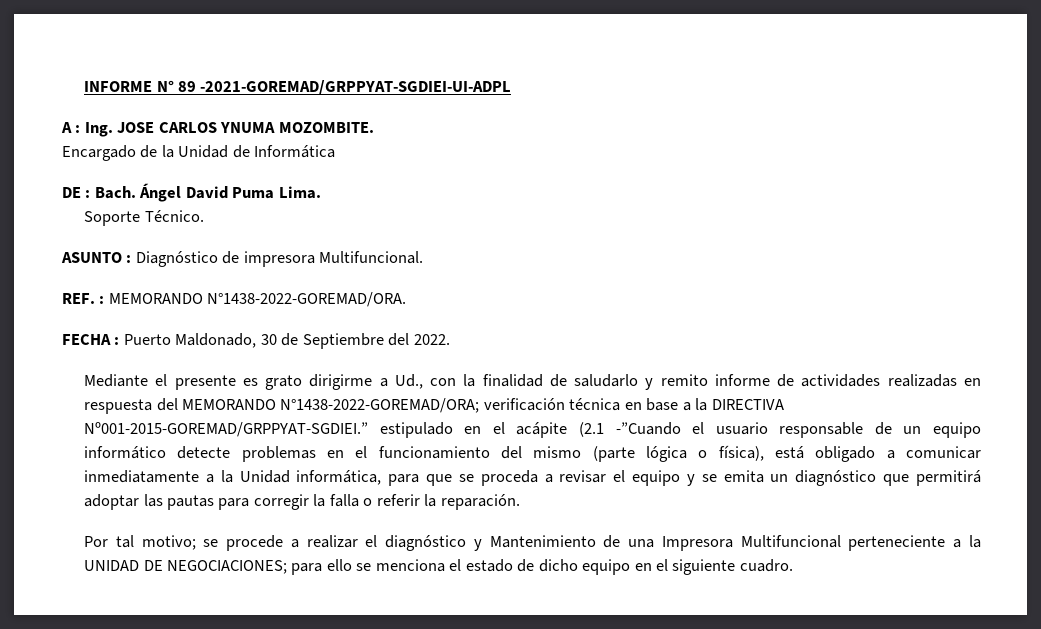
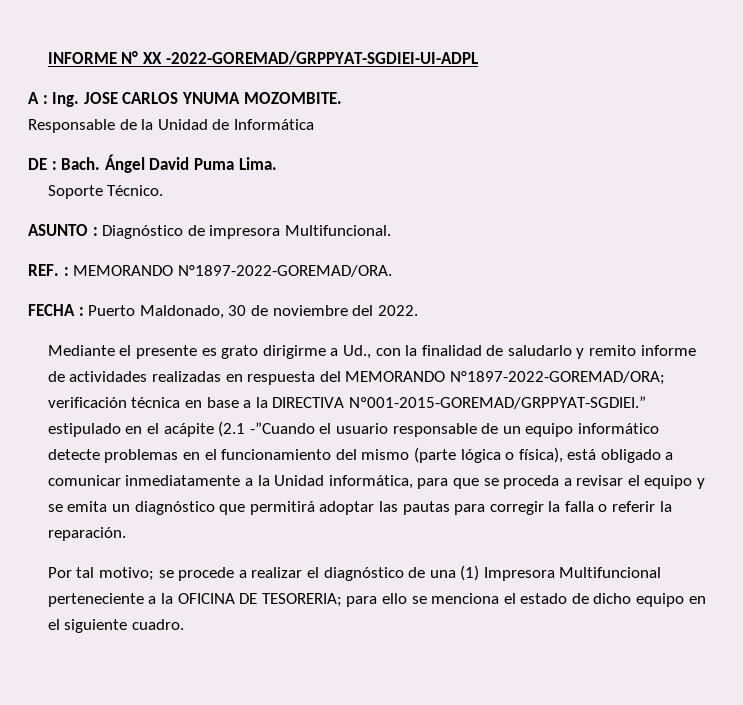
- INFORME N° 89 -2021-GOREMAD/GRPPYAT-SGDIEI-UI-ADPL
+ INFORME N° XX -2022-GOREMAD/GRPPYAT-SGDIEI-UI-ADPL
- Encargado de la Unidad de Informática
+ Responsable de la Unidad de Informática
- REF. : MEMORANDO N°1438-2022-GOREMAD/ORA.
+ REF. : MEMORANDO N°1897-2022-GOREMAD/ORA.
- FECHA : Puerto Maldonado, 30 de Septiembre del 2022.
+ FECHA : Puerto Maldonado, 30 de noviembre del 2022.
- Mediante el presente es grato dirigirme a Ud., con la finalidad de saludarlo y remito informe de actividades realizadas en respuesta del MEMORANDO N°1438-2022-GOREMAD/ORA;
+ Mediante el presente es grato dirigirme a Ud., con la finalidad de saludarlo y remito informe de actividades realizadas en respuesta del MEMORANDO N°1897-2022-GOREMAD/ORA;
- Por tal motivo; se procede a realizar el diagnóstico y Mantenimiento de una Impresora Multifuncional perteneciente a la UNIDAD DE NEGOCIACIONES; para ello se menciona el estado de dicho equipo en el siguiente cuadro.
+ Por tal motivo; se procede a realizar el diagnóstico de una (1) Impresora Multifuncional perteneciente a la OFICINA DE TESORERIA; para ello se menciona el estado de dicho equipo en el siguiente cuadro.

